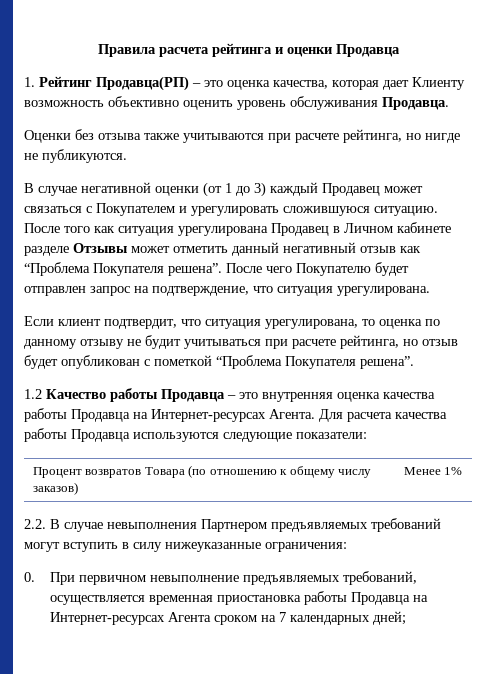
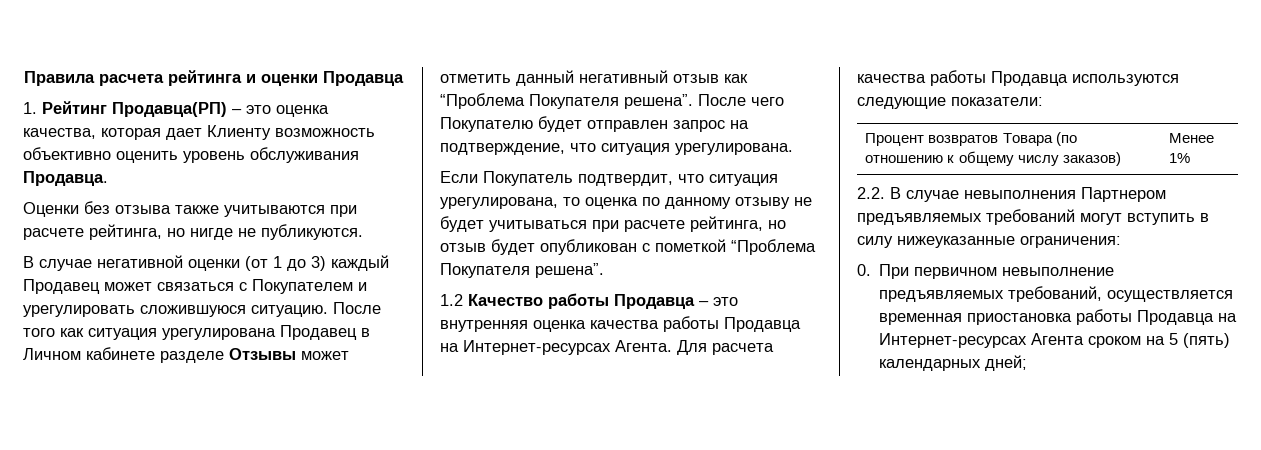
- Если клиент подтвердит, что ситуация урегулирована, то оценка по данному отзыву не будит учитываться при расчете рейтинга, но отзыв будет опубликован с пометкой “Проблема Покупателя решена”.
+ Если Покупатель подтвердит, что ситуация урегулирована, то оценка по данному отзыву не будет учитываться при расчете рейтинга, но отзыв будет опубликован с пометкой “Проблема Покупателя решена”.
- 0. При первичном невыполнение предъявляемых требований, осуществляется временная приостановка работы Продавца на Интернет-ресурсах Агента сроком на 7 календарных дней;
+ 0. При первичном невыполнение предъявляемых требований, осуществляется временная приостановка работы Продавца на Интернет-ресурсах Агента сроком на 5 (пять) календарных дней;

